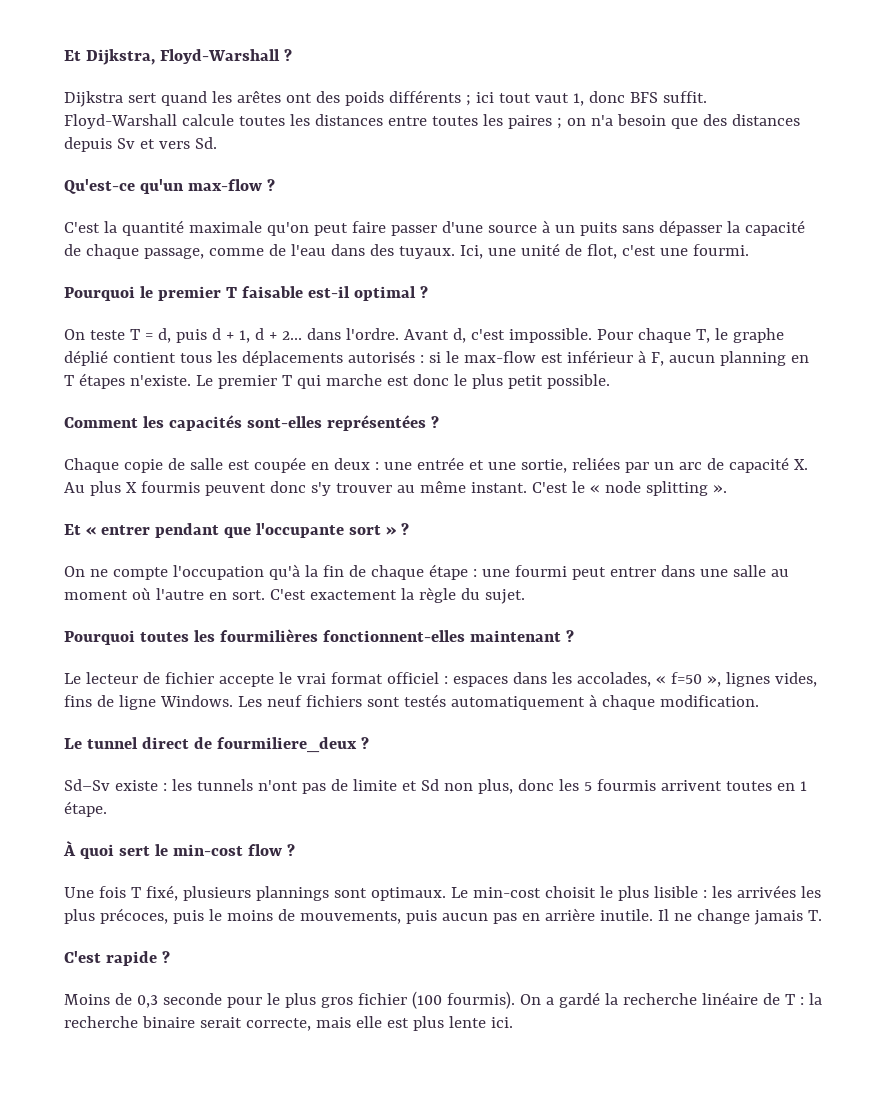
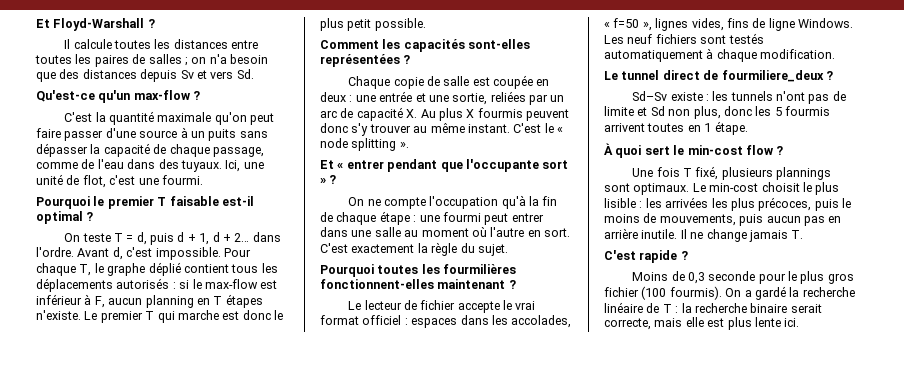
- Et Dijkstra, Floyd-Warshall ?
+ Et Floyd-Warshall ?
- Dijkstra sert quand les arêtes ont des poids différents ; ici tout vaut 1, donc BFS suffit. Floyd-Warshall calcule toutes les distances entre toutes les paires ; on n'a besoin que des distances depuis Sv et vers Sd.
+ Il calcule toutes les distances entre toutes les paires de salles ; on n'a besoin que des distances depuis Sv et vers Sd.

